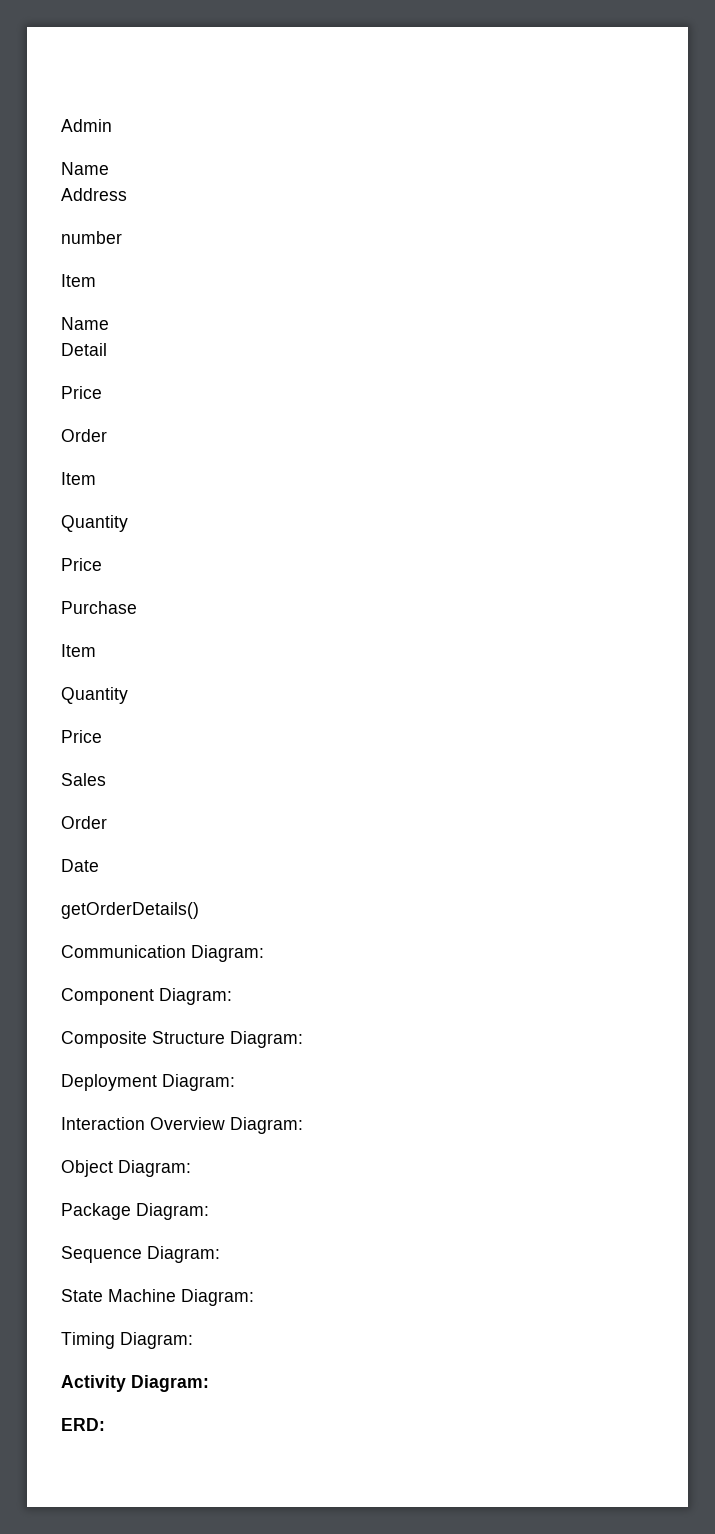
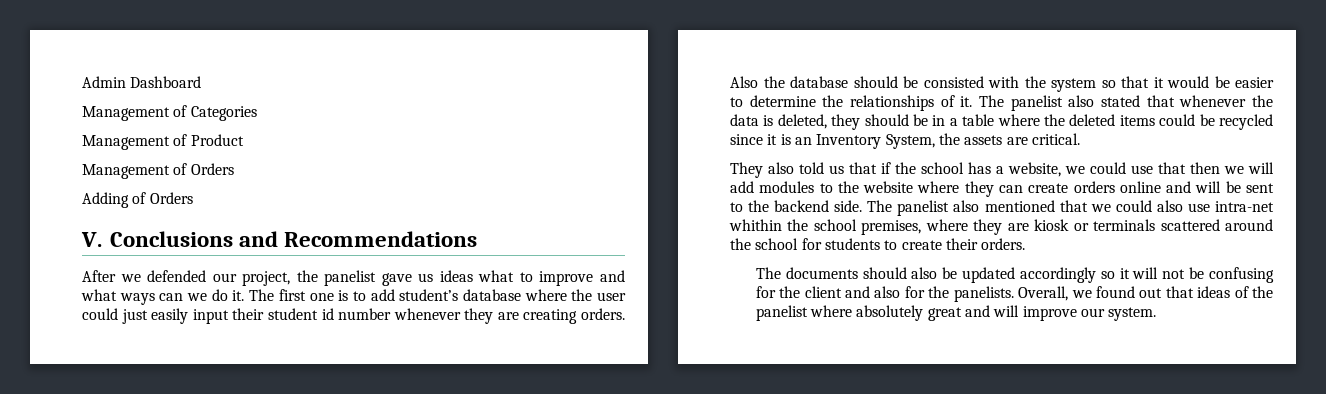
- Admin
- Name
- Address
- number
- Item
- Name
- Detail
- Price
- Order
- Item
- Quantity
- Price
- Purchase
- Item
- Quantity
- Price
- Sales
- Order
- Date
- getOrderDetails()
- Communication Diagram:
- Component Diagram:
- Composite Structure Diagram:
- Deployment Diagram:
- Interaction Overview Diagram:
- Object Diagram:
- Package Diagram:
- Sequence Diagram:
- State Machine Diagram:
- Timing Diagram:
- Activity Diagram:
- ERD:
+ Admin Dashboard
+ Management of Categories
+ Management of Product
+ Management of Orders
+ Adding of Orders
+ V. Conclusions and Recommendations
+ After we defended our project, the panelist gave us ideas what to improve and what ways can we do it. The first one is to add student’s database where the user could just easily input their student id number whenever they are creating orders. Also the database should be consisted with the system so that it would be easier to determine the relationships of it. The panelist also stated that whenever the data is deleted, they should be in a table where the deleted items could be recycled since it is an Inventory System, the assets are critical.
+ They also told us that if the school has a website, we could use that then we will add modules to the website where they can create orders online and will be sent to the backend side. The panelist also mentioned that we could also use intra-net whithin the school premises, where they are kiosk or terminals scattered around the school for students to create their orders.
+ The documents should also be updated accordingly so it will not be confusing for the client and also for the panelists. Overall, we found out that ideas of the panelist where absolutely great and will improve our system.

